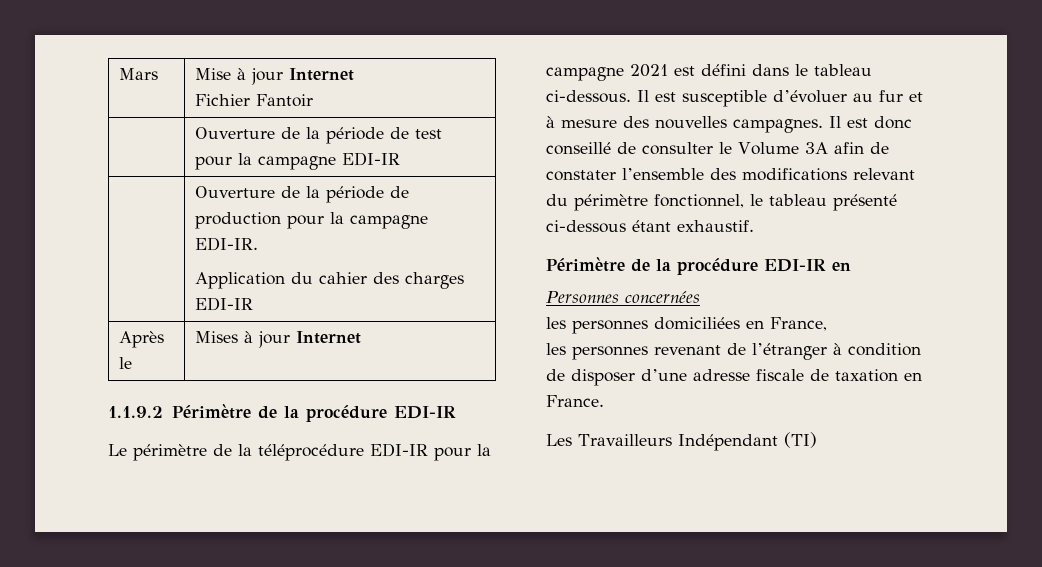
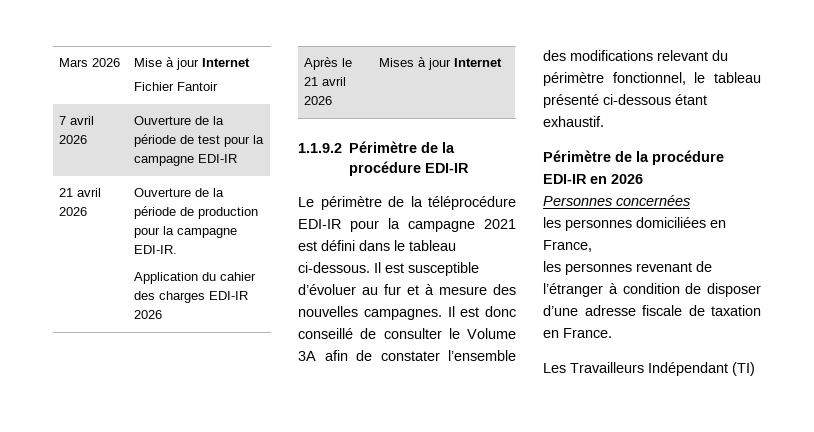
- Mars | Mise à jour Internet
+ Mars 2026 | Mise à jour Internet
- | Ouverture de la période de test pour la campagne EDI-IR
+ 7 avril 2026 | Ouverture de la période de test pour la campagne EDI-IR
- | Ouverture de la période de production pour la campagne EDI-IR.
- Application du cahier des charges EDI-IR
+ 21 avril 2026 | Ouverture de la période de production pour la campagne EDI-IR.
+ Application du cahier des charges EDI-IR 2026
- Après le | Mises à jour Internet
+ Après le 21 avril 2026 | Mises à jour Internet
- Périmètre de la procédure EDI-IR en
+ Périmètre de la procédure EDI-IR en 2026

